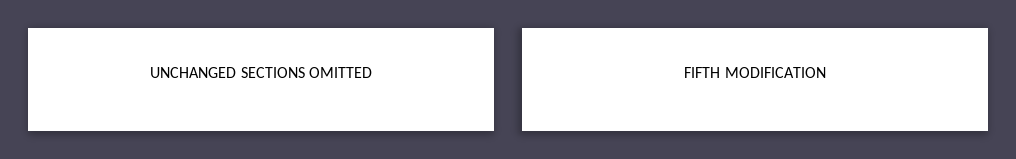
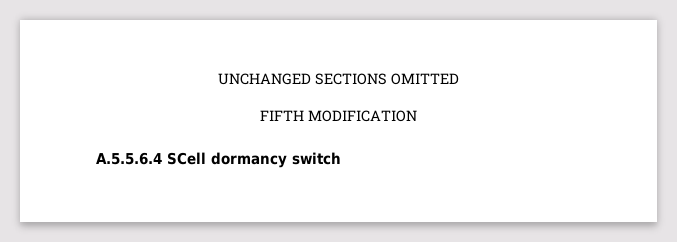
+ A.5.5.6.4 SCell dormancy switch

